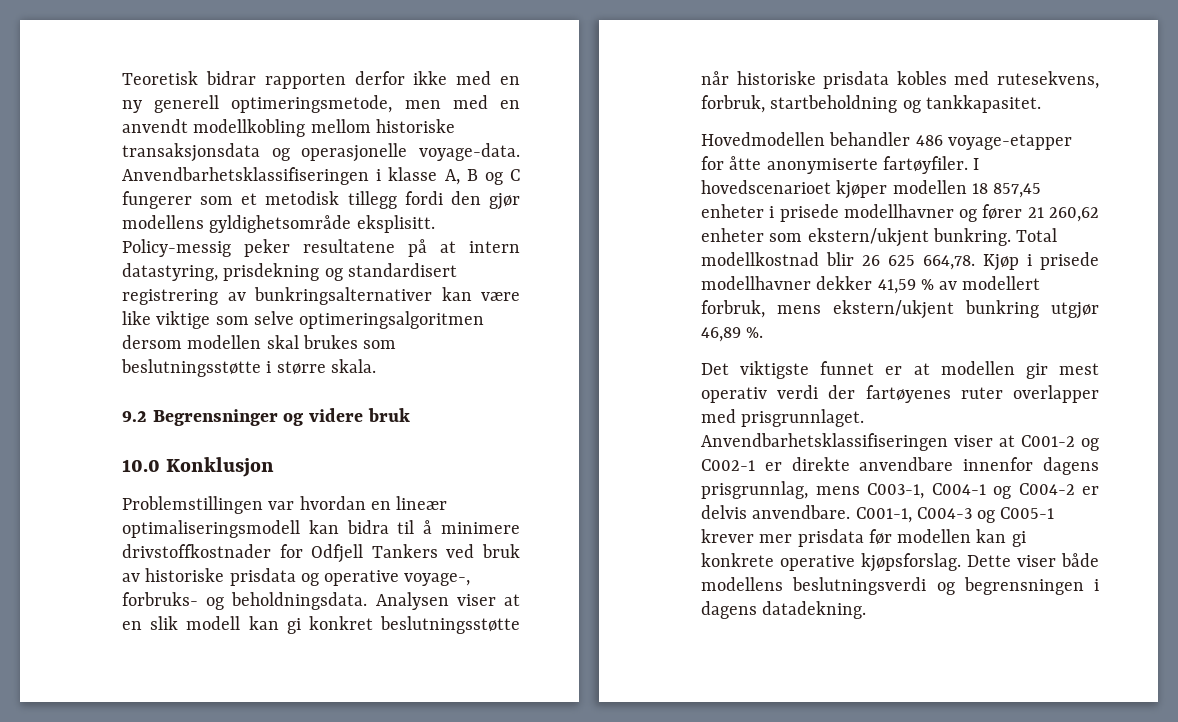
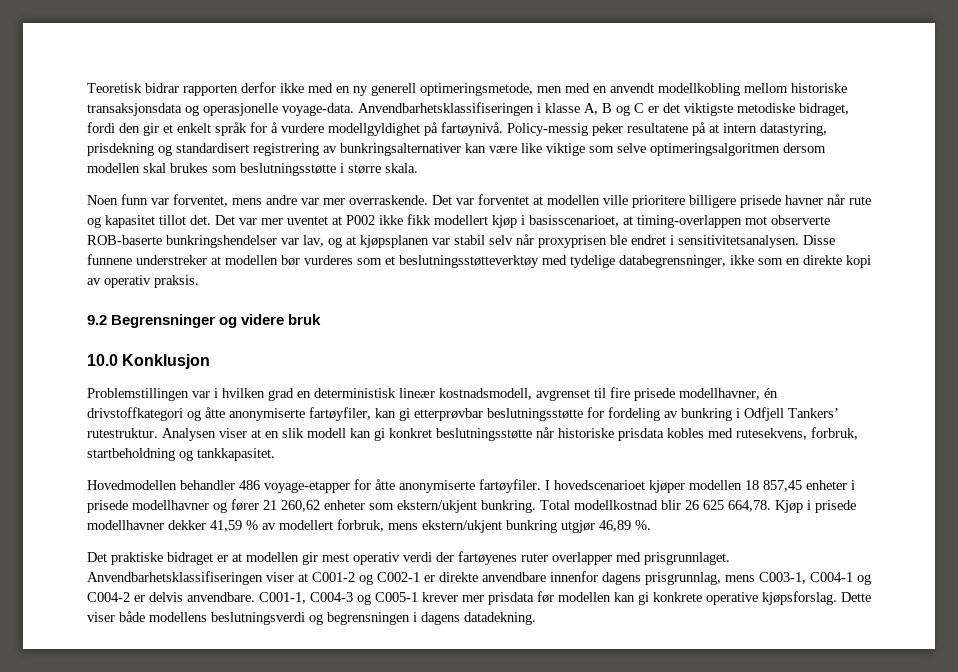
- Anvendbarhetsklassifiseringen i klasse A, B og C fungerer som et metodisk tillegg fordi den gjør modellens gyldighetsområde eksplisitt.
+ Anvendbarhetsklassifiseringen i klasse A, B og C er det viktigste metodiske bidraget, fordi den gir et enkelt språk for å vurdere modellgyldighet på fartøynivå.
+ Noen funn var forventet, mens andre var mer overraskende. Det var forventet at modellen ville prioritere billigere prisede havner når rute og kapasitet tillot det. Det var mer uventet at P002 ikke fikk modellert kjøp i basisscenarioet, at timing-overlappen mot observerte ROB-baserte bunkringshendelser var lav, og at kjøpsplanen var stabil selv når proxyprisen ble endret i sensitivitetsanalysen. Disse funnene understreker at modellen bør vurderes som et beslutningsstøtteverktøy med tydelige databegrensninger, ikke som en direkte kopi av operativ praksis.
- Problemstillingen var hvordan en lineær optimaliseringsmodell kan bidra til å minimere drivstoffkostnader for Odfjell Tankers ved bruk av historiske prisdata og operative voyage-, forbruks- og beholdningsdata.
+ Problemstillingen var i hvilken grad en deterministisk lineær kostnadsmodell, avgrenset til fire prisede modellhavner, én drivstoffkategori og åtte anonymiserte fartøyfiler, kan gi etterprøvbar beslutningsstøtte for fordeling av bunkring i Odfjell Tankers’ rutestruktur.
- Det viktigste funnet er at modellen gir mest operativ verdi der fartøyenes ruter overlapper med prisgrunnlaget.
+ Det praktiske bidraget er at modellen gir mest operativ verdi der fartøyenes ruter overlapper med prisgrunnlaget.

